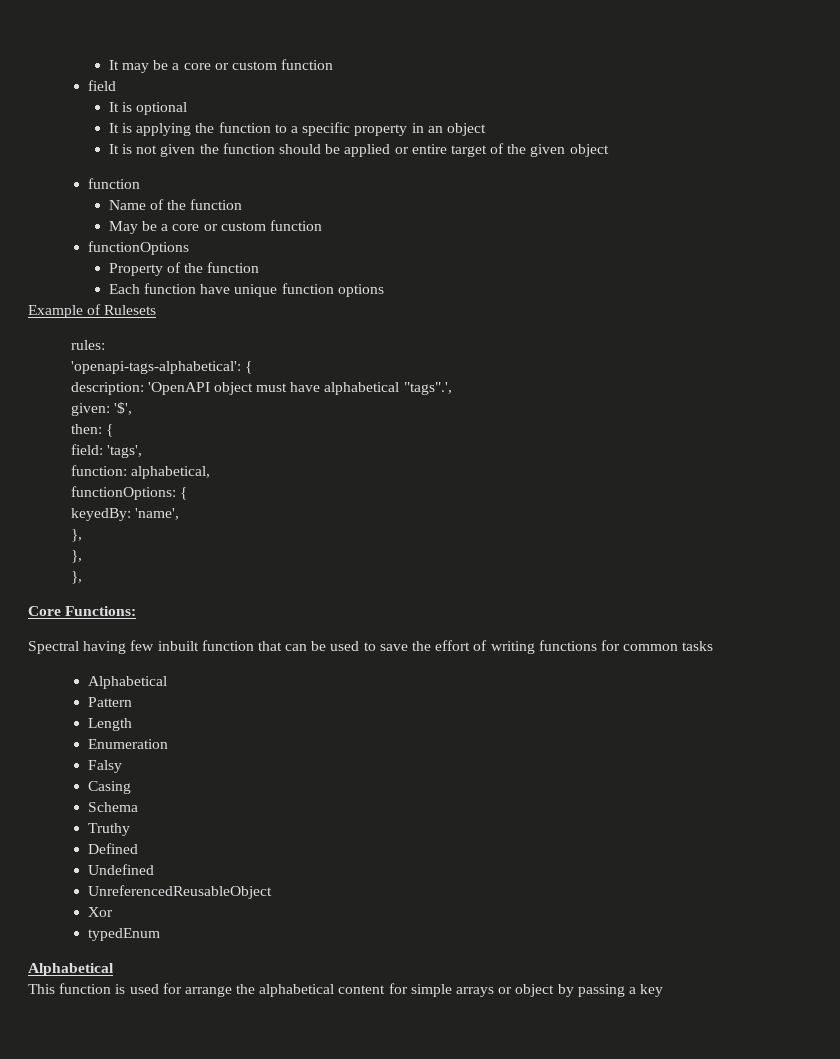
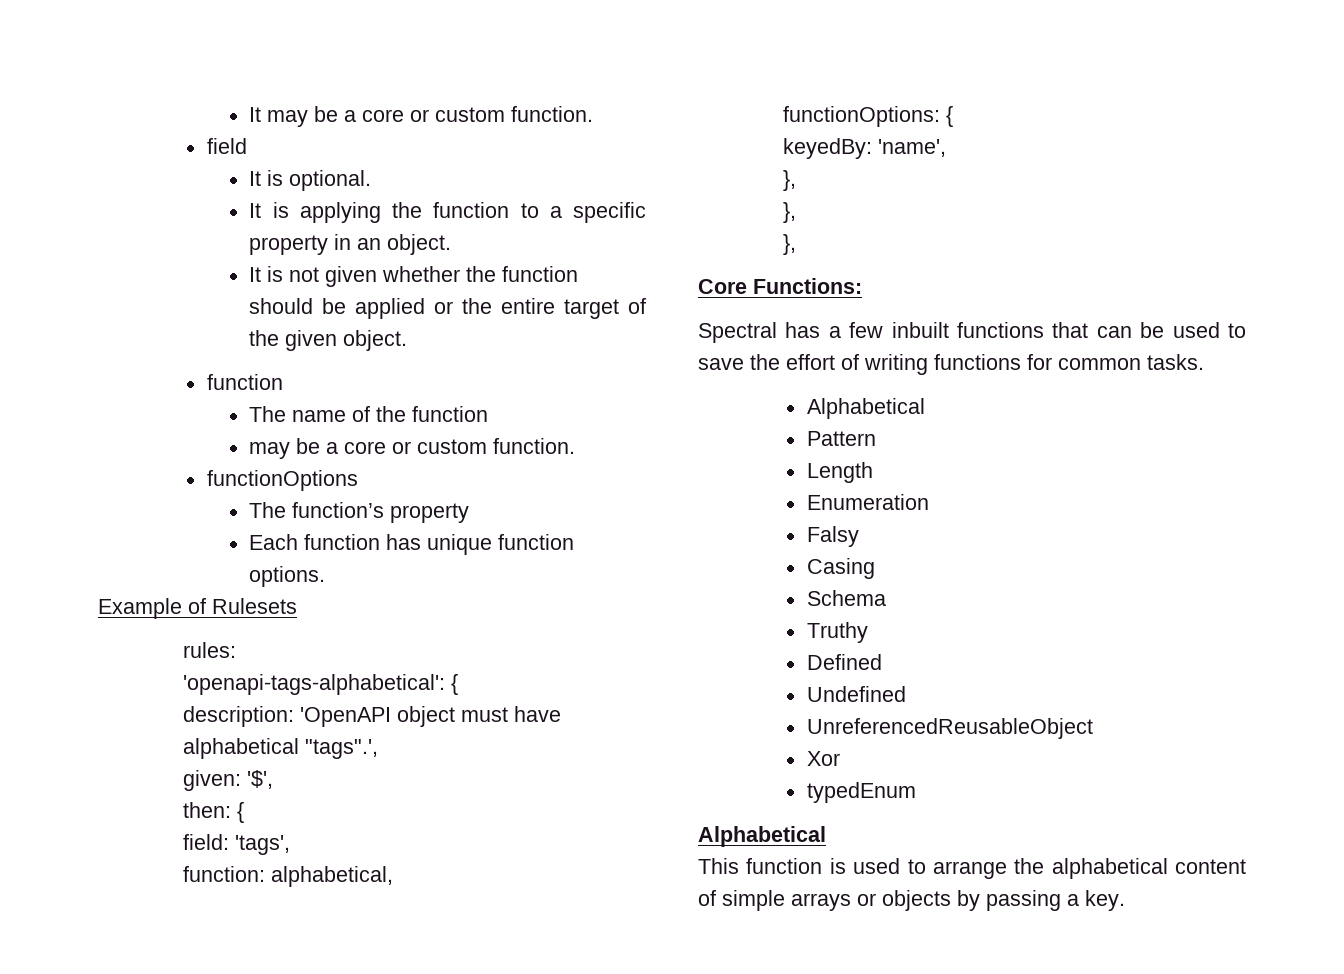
- It may be a core or custom function
+ It may be a core or custom function.
- It is optional
+ It is optional.
- It is applying the function to a specific property in an object
+ It is applying the function to a specific property in an object.
- It is not given the function should be applied or entire target of the given object
+ It is not given whether the function should be applied or the entire target of the given object.
  function
- Name of the function
- May be a core or custom function
+ The name of the function
+ may be a core or custom function.
- Property of the function
+ The function’s property
- Each function have unique function options
+ Each function has unique function options.
- Spectral having few inbuilt function that can be used to save the effort of writing functions for common tasks
+ Spectral has a few inbuilt functions that can be used to save the effort of writing functions for common tasks.
- This function is used for arrange the alphabetical content for simple arrays or object by passing a key
+ This function is used to arrange the alphabetical content of simple arrays or objects by passing a key.

